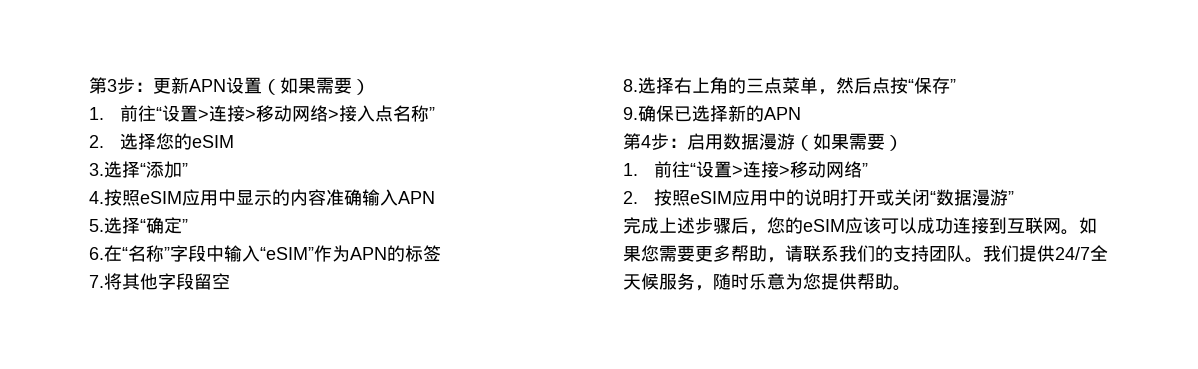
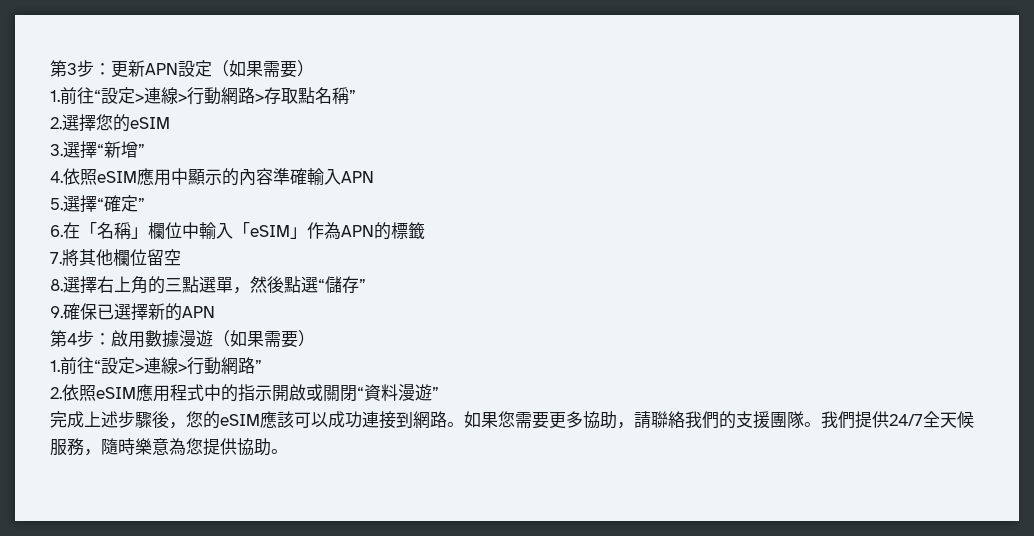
- 第3步：更新APN设置（如果需要）
- 1.前往“设置>连接>移动网络>接入点名称”
- 2.选择您的eSIM
+ 第3步：更新APN設定（如果需要）
+ 1.前往“設定>連線>行動網路>存取點名稱”
+ 2.選擇您的eSIM
- 3.选择“添加”
+ 3.選擇“新增”
- 4.按照eSIM应用中显示的内容准确输入APN
+ 4.依照eSIM應用中顯示的內容準確輸入APN
- 5.选择“确定”
+ 5.選擇“確定”
- 6.在“名称”字段中输入“eSIM”作为APN的标签
+ 6.在「名稱」欄位中輸入「eSIM」作為APN的標籤
- 7.将其他字段留空
+ 7.將其他欄位留空
- 8.选择右上角的三点菜单，然后点按“保存”
+ 8.選擇右上角的三點選單，然後點選“儲存”
- 9.确保已选择新的APN
+ 9.確保已選擇新的APN
- 第4步：启用数据漫游（如果需要）
- 1.前往“设置>连接>移动网络”
- 2.按照eSIM应用中的说明打开或关闭“数据漫游”
+ 第4步：啟用數據漫遊（如果需要）
+ 1.前往“設定>連線>行動網路”
+ 2.依照eSIM應用程式中的指示開啟或關閉“資料漫遊”
- 完成上述步骤后，您的eSIM应该可以成功连接到互联网。
+ 完成上述步驟後，您的eSIM應該可以成功連接到網路。
- 如果您需要更多帮助，请联系我们的支持团队。我们提供24/7全天候服务，随时乐意为您提供帮助。
+ 如果您需要更多協助，請聯絡我們的支援團隊。我們提供24/7全天候服務，隨時樂意為您提供協助。

